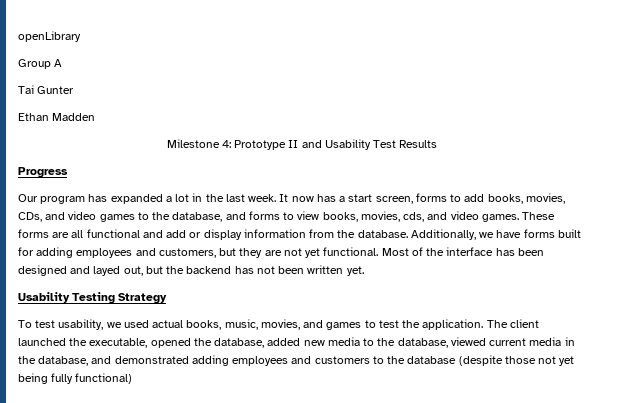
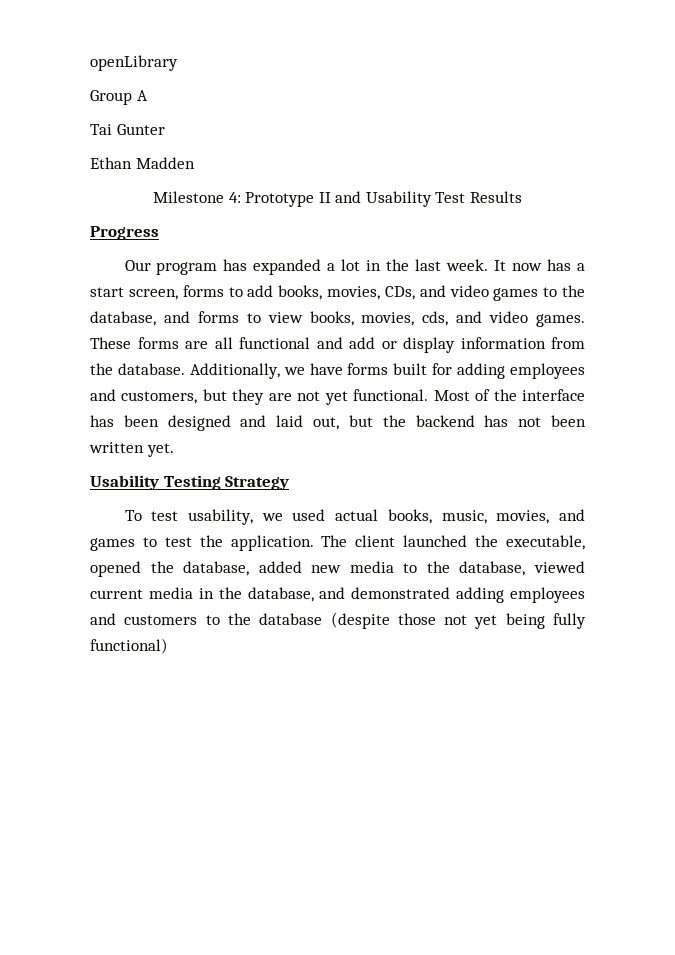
- Most of the interface has been designed and layed out, but the backend has not been written yet.
+ Most of the interface has been designed and laid out, but the backend has not been written yet.

